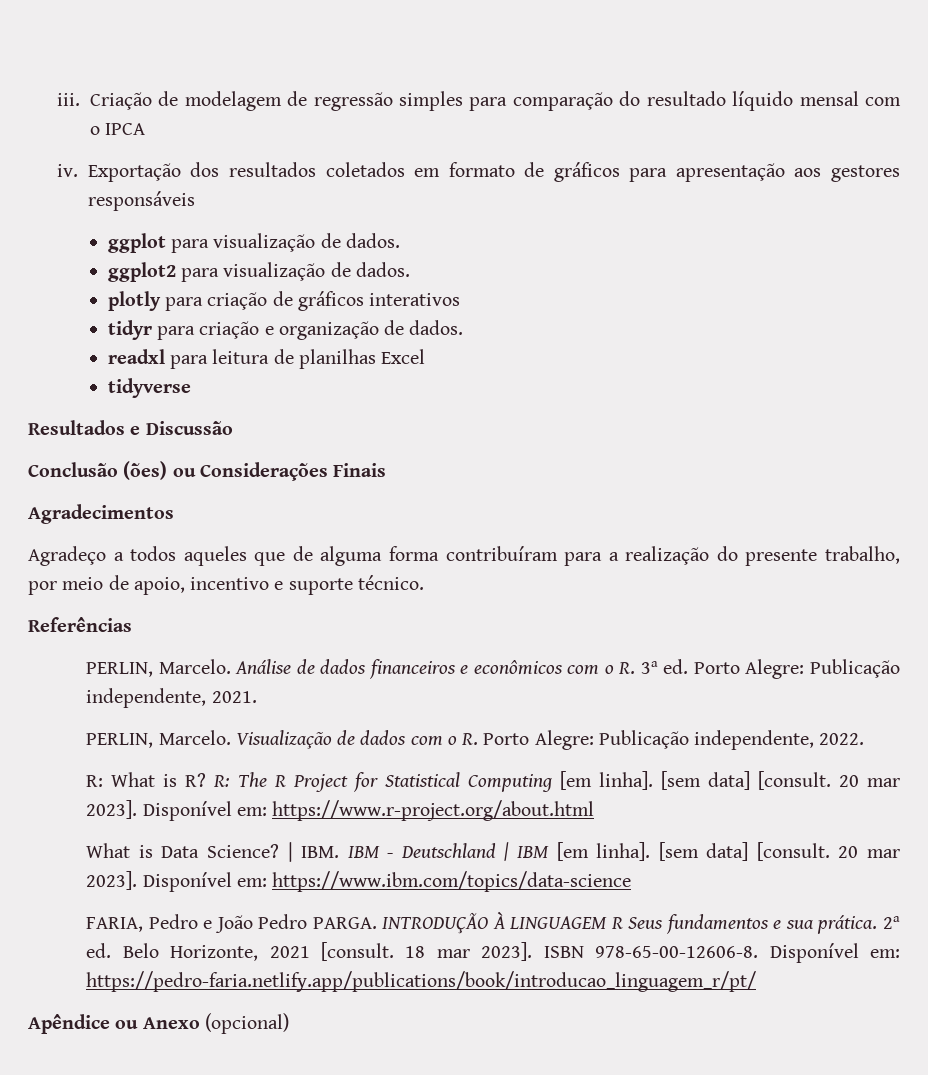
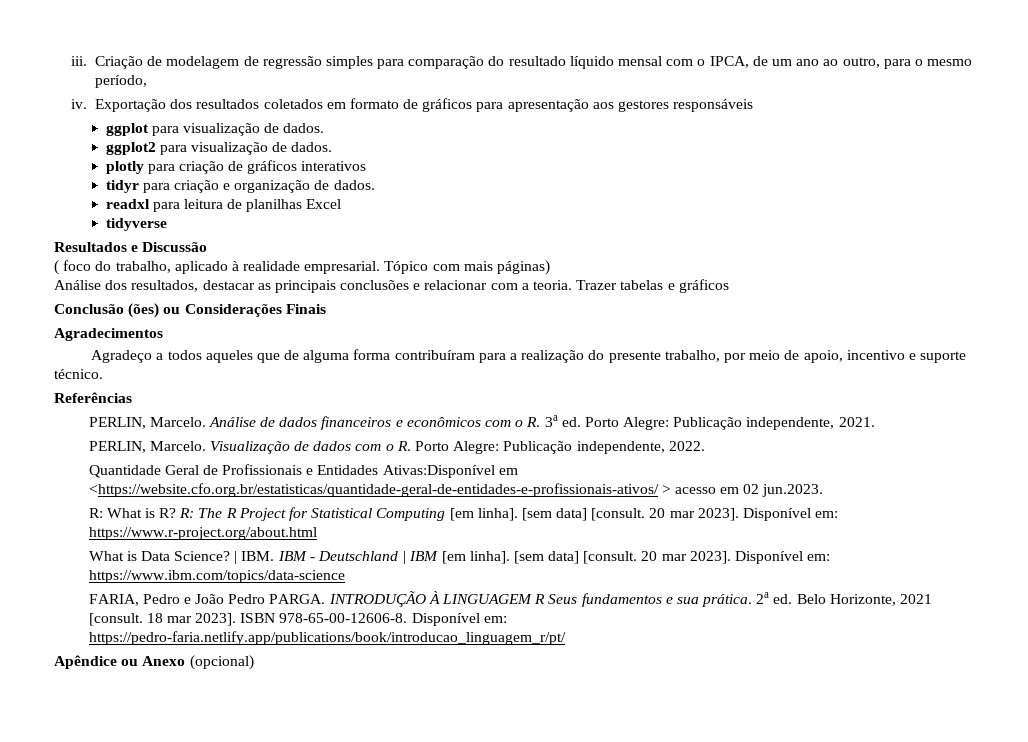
- Criação de modelagem de regressão simples para comparação do resultado líquido mensal com o IPCA
+ Criação de modelagem de regressão simples para comparação do resultado líquido mensal com o IPCA, de um ano ao outro, para o mesmo período,
+ ( foco do trabalho, aplicado à realidade empresarial. Tópico com mais páginas)
+ Análise dos resultados, destacar as principais conclusões e relacionar com a teoria. Trazer tabelas e gráficos
+ Quantidade Geral de Profissionais e Entidades Ativas:Disponível em <https://website.cfo.org.br/estatisticas/quantidade-geral-de-entidades-e-profissionais-ativos/ > acesso em 02 jun.2023.

